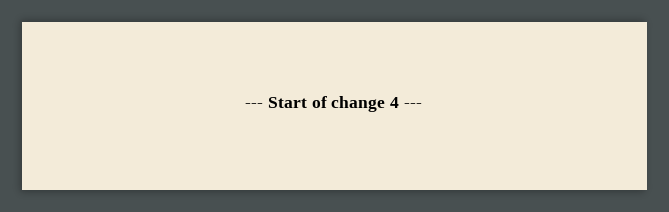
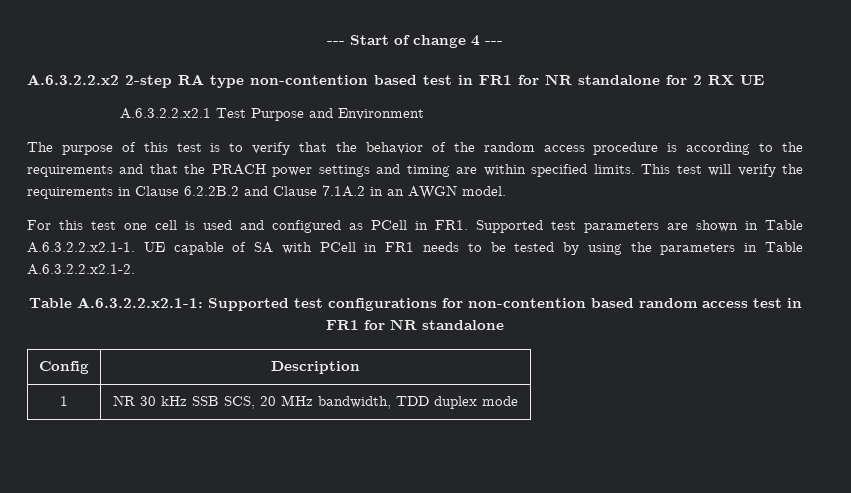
+ A.6.3.2.2.x2 2-step RA type non-contention based test in FR1 for NR standalone for 2 RX UE
+ A.6.3.2.2.x2.1 Test Purpose and Environment
+ The purpose of this test is to verify that the behavior of the random access procedure is according to the requirements and that the PRACH power settings and timing are within specified limits. This test will verify the requirements in Clause 6.2.2B.2 and Clause 7.1A.2 in an AWGN model.
+ For this test one cell is used and configured as PCell in FR1. Supported test parameters are shown in Table A.6.3.2.2.x2.1-1. UE capable of SA with PCell in FR1 needs to be tested by using the parameters in Table A.6.3.2.2.x2.1-2.
+ Table A.6.3.2.2.x2.1-1: Supported test configurations for non-contention based random access test in FR1 for NR standalone
+ Config | Description
+ 1 | NR 30 kHz SSB SCS, 20 MHz bandwidth, TDD duplex mode

